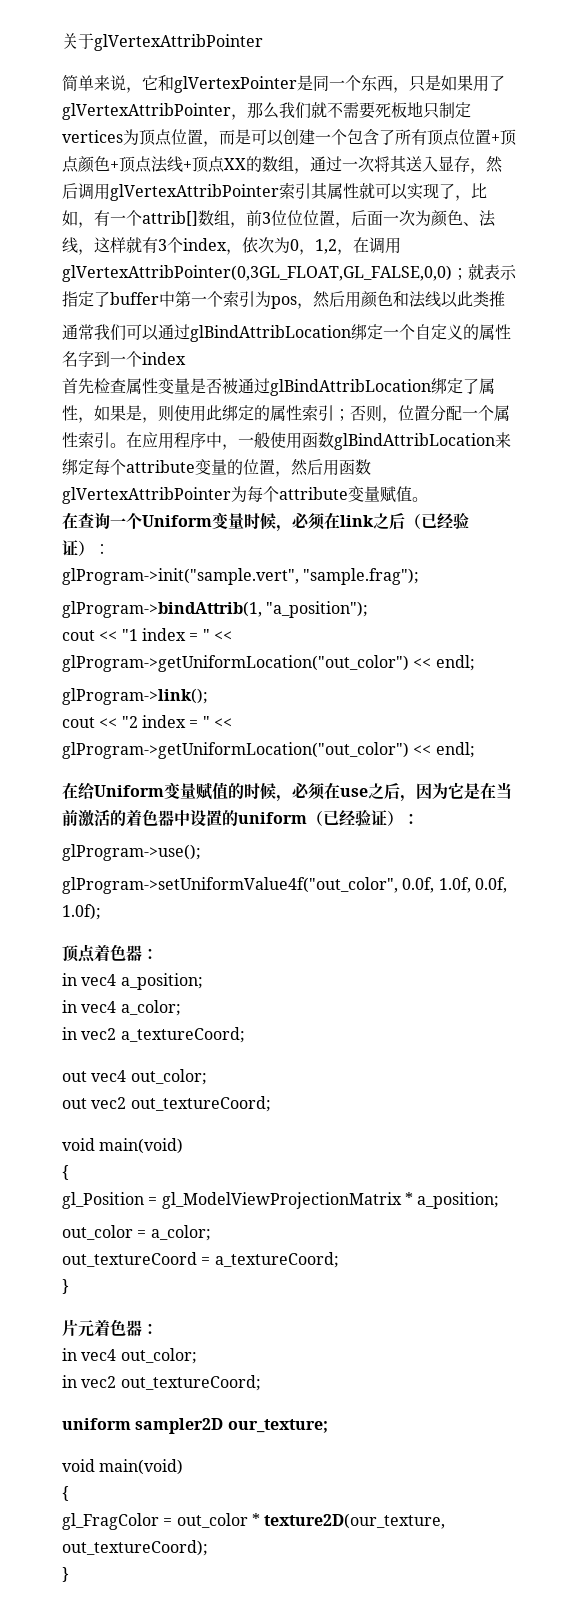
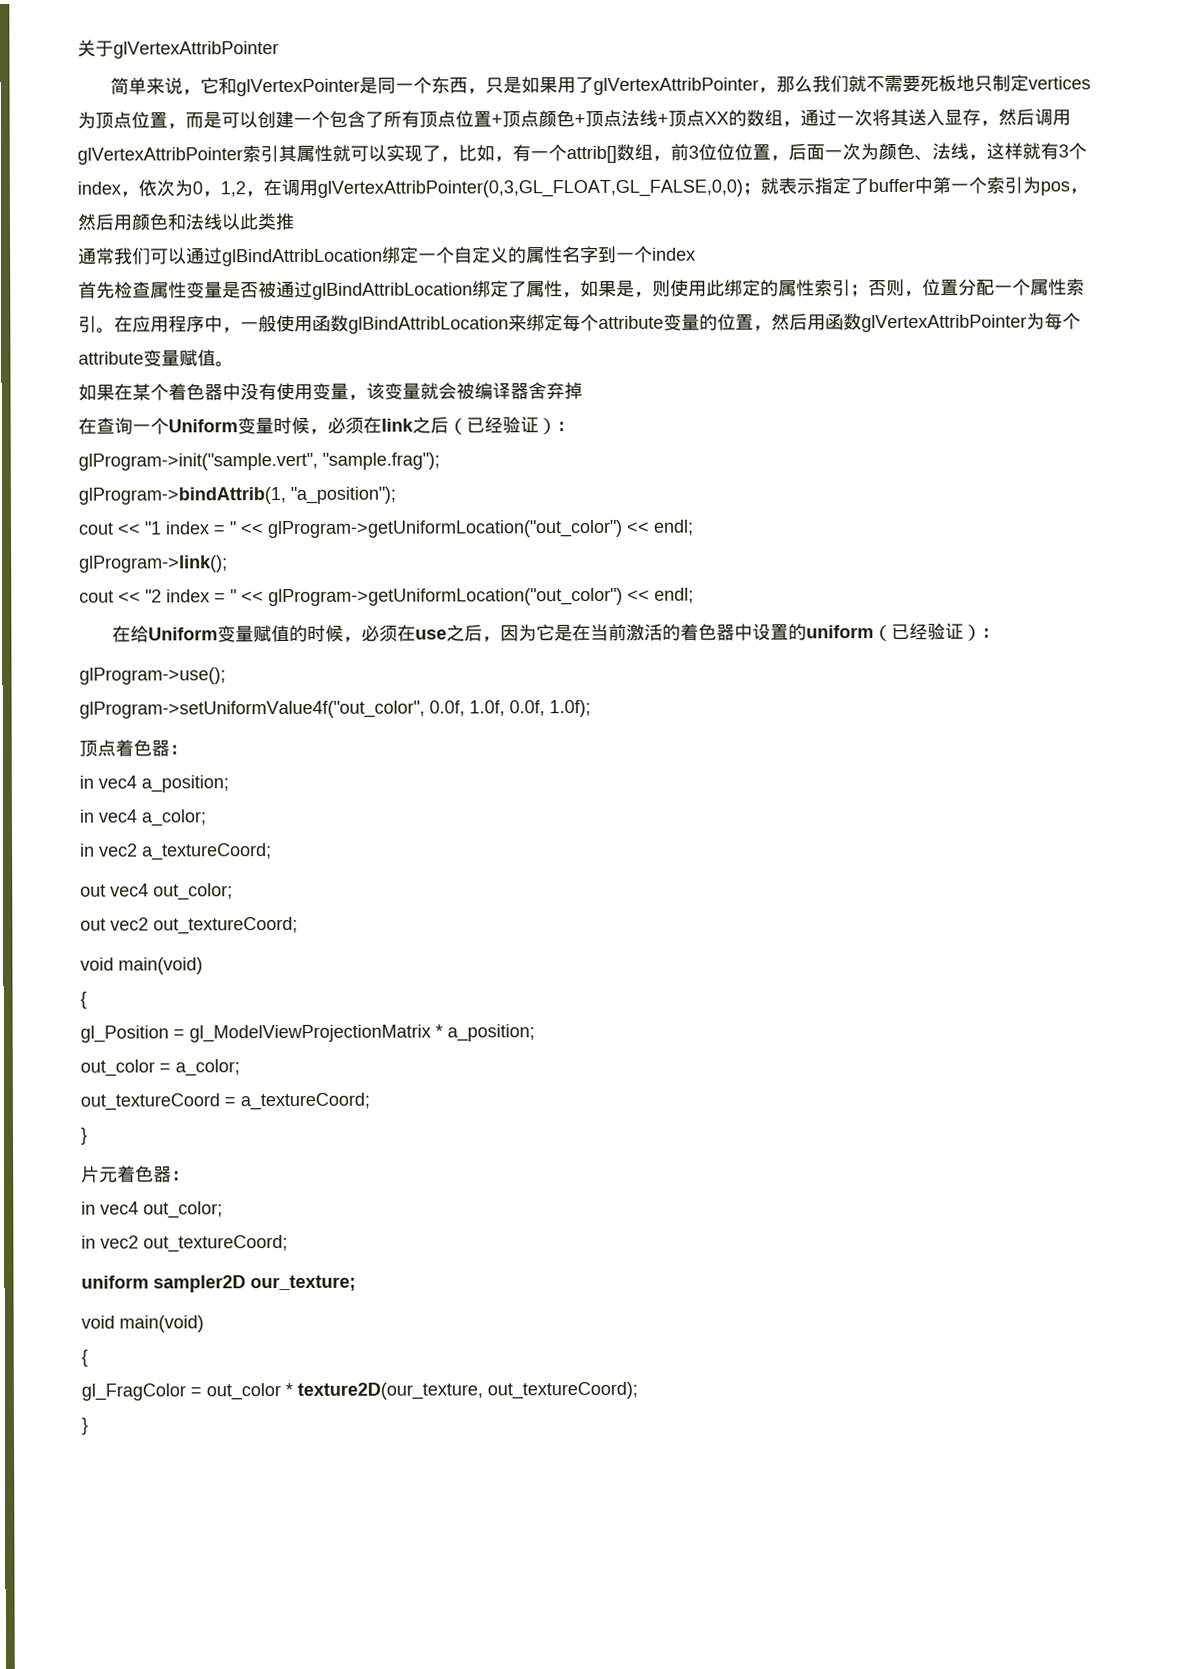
- 简单来说，它和glVertexPointer是同一个东西，只是如果用了glVertexAttribPointer，那么我们就不需要死板地只制定vertices为顶点位置，而是可以创建一个包含了所有顶点位置+顶点颜色+顶点法线+顶点XX的数组，通过一次将其送入显存，然后调用glVertexAttribPointer索引其属性就可以实现了，比如，有一个attrib[]数组，前3位位位置，后面一次为颜色、法线，这样就有3个index，依次为0，1,2，在调用glVertexAttribPointer(0,3GL_FLOAT,GL_FALSE,0,0)；
+ 简单来说，它和glVertexPointer是同一个东西，只是如果用了glVertexAttribPointer，那么我们就不需要死板地只制定vertices为顶点位置，而是可以创建一个包含了所有顶点位置+顶点颜色+顶点法线+顶点XX的数组，通过一次将其送入显存，然后调用glVertexAttribPointer索引其属性就可以实现了，比如，有一个attrib[]数组，前3位位位置，后面一次为颜色、法线，这样就有3个index，依次为0，1,2，在调用glVertexAttribPointer(0,3,GL_FLOAT,GL_FALSE,0,0)；
+ 如果在某个着色器中没有使用变量，该变量就会被编译器舍弃掉

